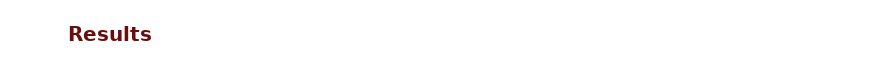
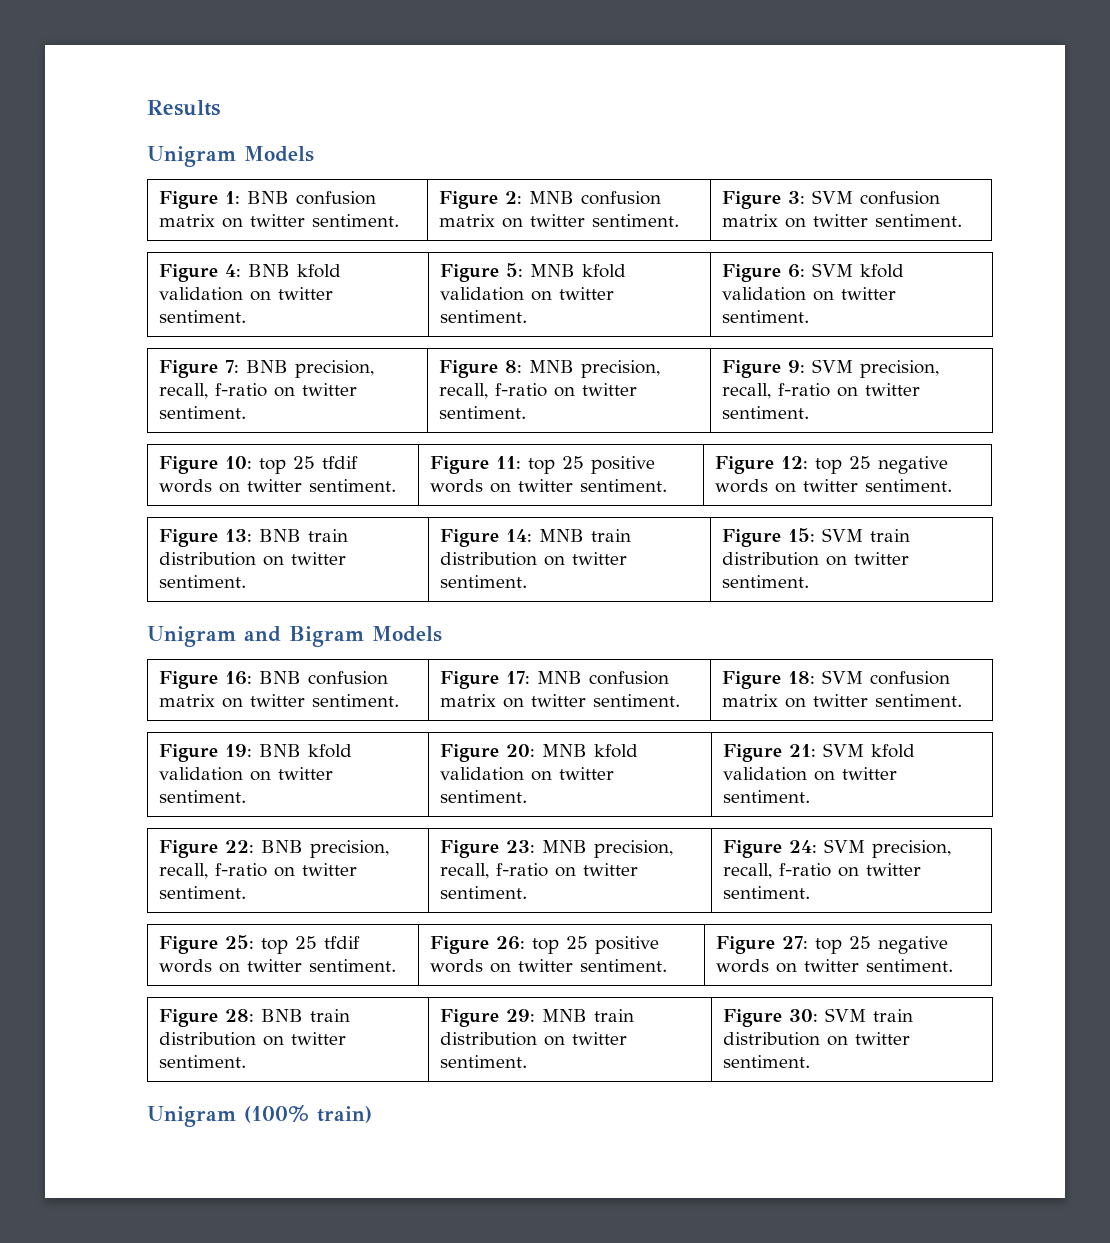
+ Unigram Models
+ Figure 1: BNB confusion matrix on twitter sentiment. | Figure 2: MNB confusion matrix on twitter sentiment. | Figure 3: SVM confusion matrix on twitter sentiment.
+ Figure 4: BNB kfold validation on twitter sentiment. | Figure 5: MNB kfold validation on twitter sentiment. | Figure 6: SVM kfold validation on twitter sentiment.
+ Figure 7: BNB precision, recall, f-ratio on twitter sentiment. | Figure 8: MNB precision, recall, f-ratio on twitter sentiment. | Figure 9: SVM precision, recall, f-ratio on twitter sentiment.
+ Figure 10: top 25 tfdif words on twitter sentiment. | Figure 11: top 25 positive words on twitter sentiment. | Figure 12: top 25 negative words on twitter sentiment.
+ Figure 13: BNB train distribution on twitter sentiment. | Figure 14: MNB train distribution on twitter sentiment. | Figure 15: SVM train distribution on twitter sentiment.
+ Unigram and Bigram Models
+ Figure 16: BNB confusion matrix on twitter sentiment. | Figure 17: MNB confusion matrix on twitter sentiment. | Figure 18: SVM confusion matrix on twitter sentiment.
+ Figure 19: BNB kfold validation on twitter sentiment. | Figure 20: MNB kfold validation on twitter sentiment. | Figure 21: SVM kfold validation on twitter sentiment.
+ Figure 22: BNB precision, recall, f-ratio on twitter sentiment. | Figure 23: MNB precision, recall, f-ratio on twitter sentiment. | Figure 24: SVM precision, recall, f-ratio on twitter sentiment.
+ Figure 25: top 25 tfdif words on twitter sentiment. | Figure 26: top 25 positive words on twitter sentiment. | Figure 27: top 25 negative words on twitter sentiment.
+ Figure 28: BNB train distribution on twitter sentiment. | Figure 29: MNB train distribution on twitter sentiment. | Figure 30: SVM train distribution on twitter sentiment.
+ Unigram (100% train)

